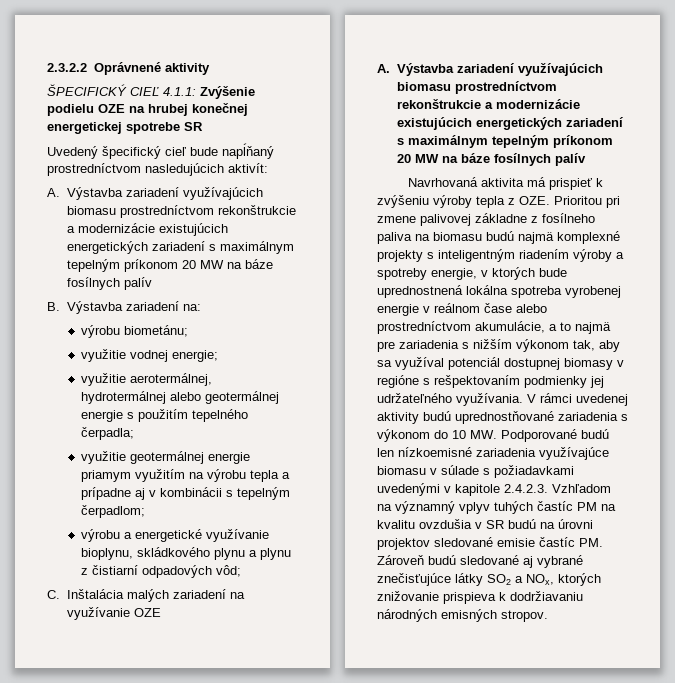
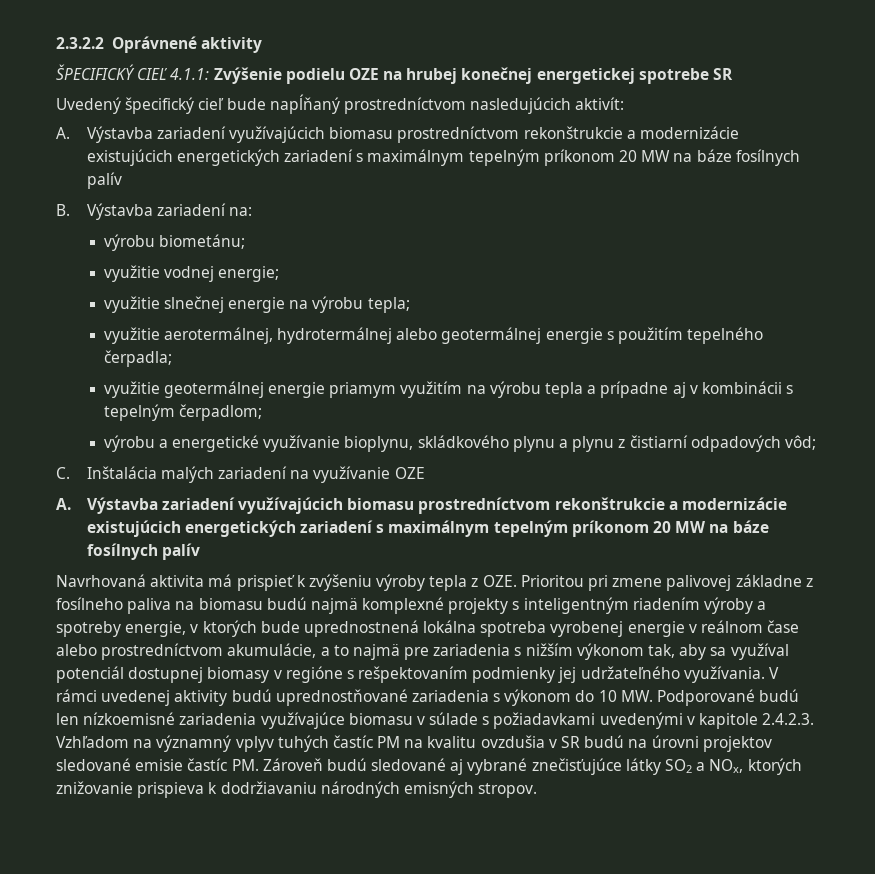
+ využitie slnečnej energie na výrobu tepla;

